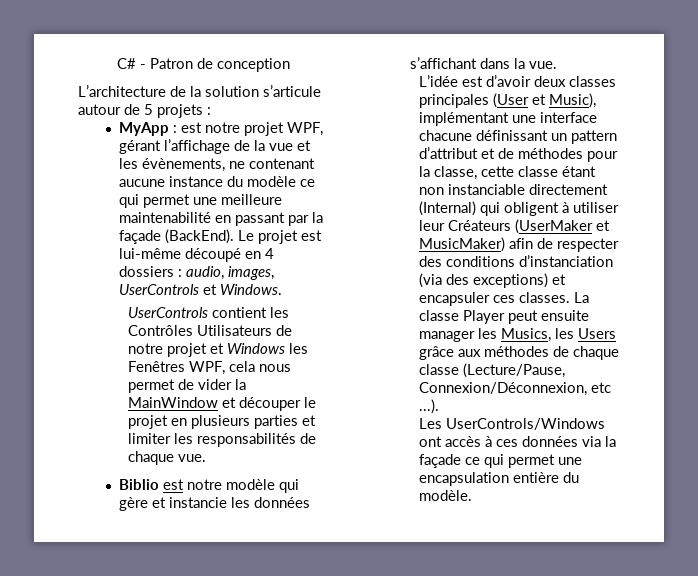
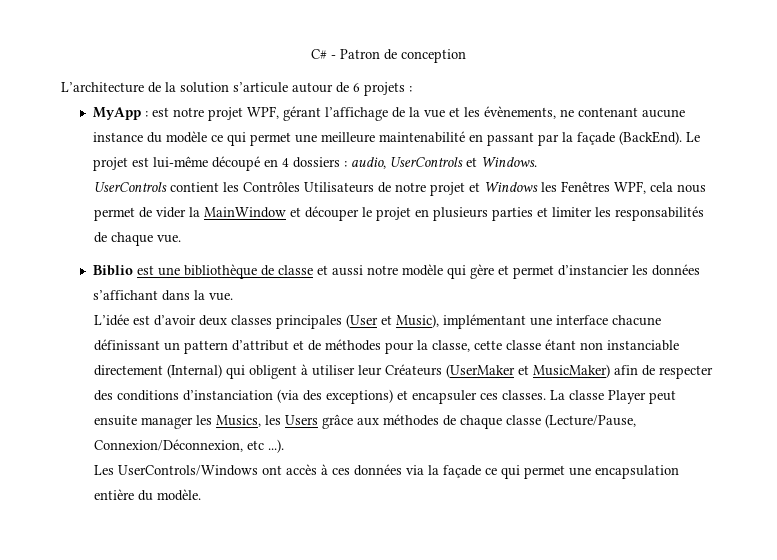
- L’architecture de la solution s’articule autour de 5 projets :
+ L’architecture de la solution s’articule autour de 6 projets :
- Le projet est lui-même découpé en 4 dossiers : audio, images, UserControls et Windows.
+ Le projet est lui-même découpé en 4 dossiers : audio, UserControls et Windows.
- Biblio est notre modèle qui gère et instancie les données s’affichant dans la vue.
+ Biblio est une bibliothèque de classe et aussi notre modèle qui gère et permet d’instancier les données s’affichant dans la vue.

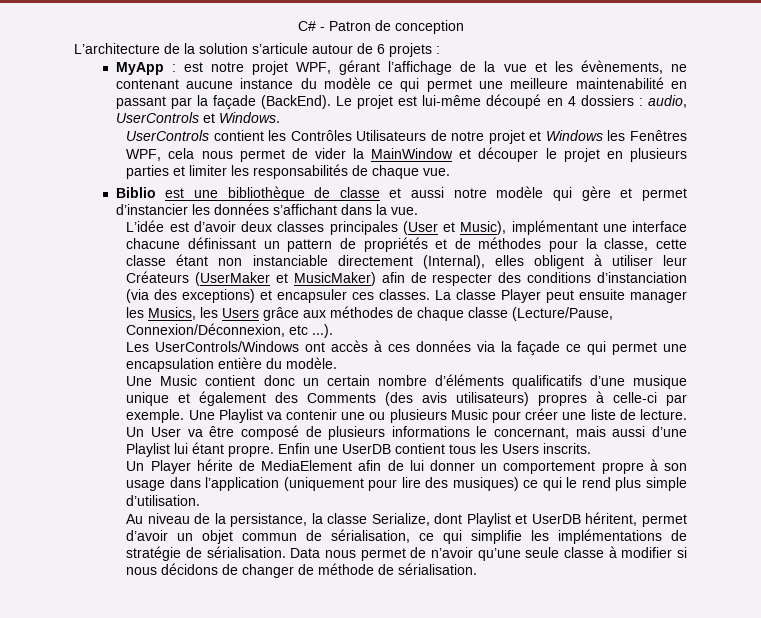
- L’idée est d’avoir deux classes principales (User et Music), implémentant une interface chacune définissant un pattern d’attribut et de méthodes pour la classe, cette classe étant non instanciable directement (Internal) qui obligent à utiliser leur Créateurs (UserMaker et MusicMaker) afin de respecter des conditions d’instanciation (via des exceptions) et encapsuler ces classes.
+ L’idée est d’avoir deux classes principales (User et Music), implémentant une interface chacune définissant un pattern de propriétés et de méthodes pour la classe, cette classe étant non instanciable directement (Internal), elles obligent à utiliser leur Créateurs (UserMaker et MusicMaker) afin de respecter des conditions d’instanciation (via des exceptions) et encapsuler ces classes.
+ Une Music contient donc un certain nombre d’éléments qualificatifs d’une musique unique et également des Comments (des avis utilisateurs) propres à celle-ci par exemple. Une Playlist va contenir une ou plusieurs Music pour créer une liste de lecture. Un User va être composé de plusieurs informations le concernant, mais aussi d’une Playlist lui étant propre. Enfin une UserDB contient tous les Users inscrits.
+ Un Player hérite de MediaElement afin de lui donner un comportement propre à son usage dans l’application (uniquement pour lire des musiques) ce qui le rend plus simple d’utilisation.
+ Au niveau de la persistance, la classe Serialize, dont Playlist et UserDB héritent, permet d’avoir un objet commun de sérialisation, ce qui simplifie les implémentations de stratégie de sérialisation. Data nous permet de n’avoir qu’une seule classe à modifier si nous décidons de changer de méthode de sérialisation.

